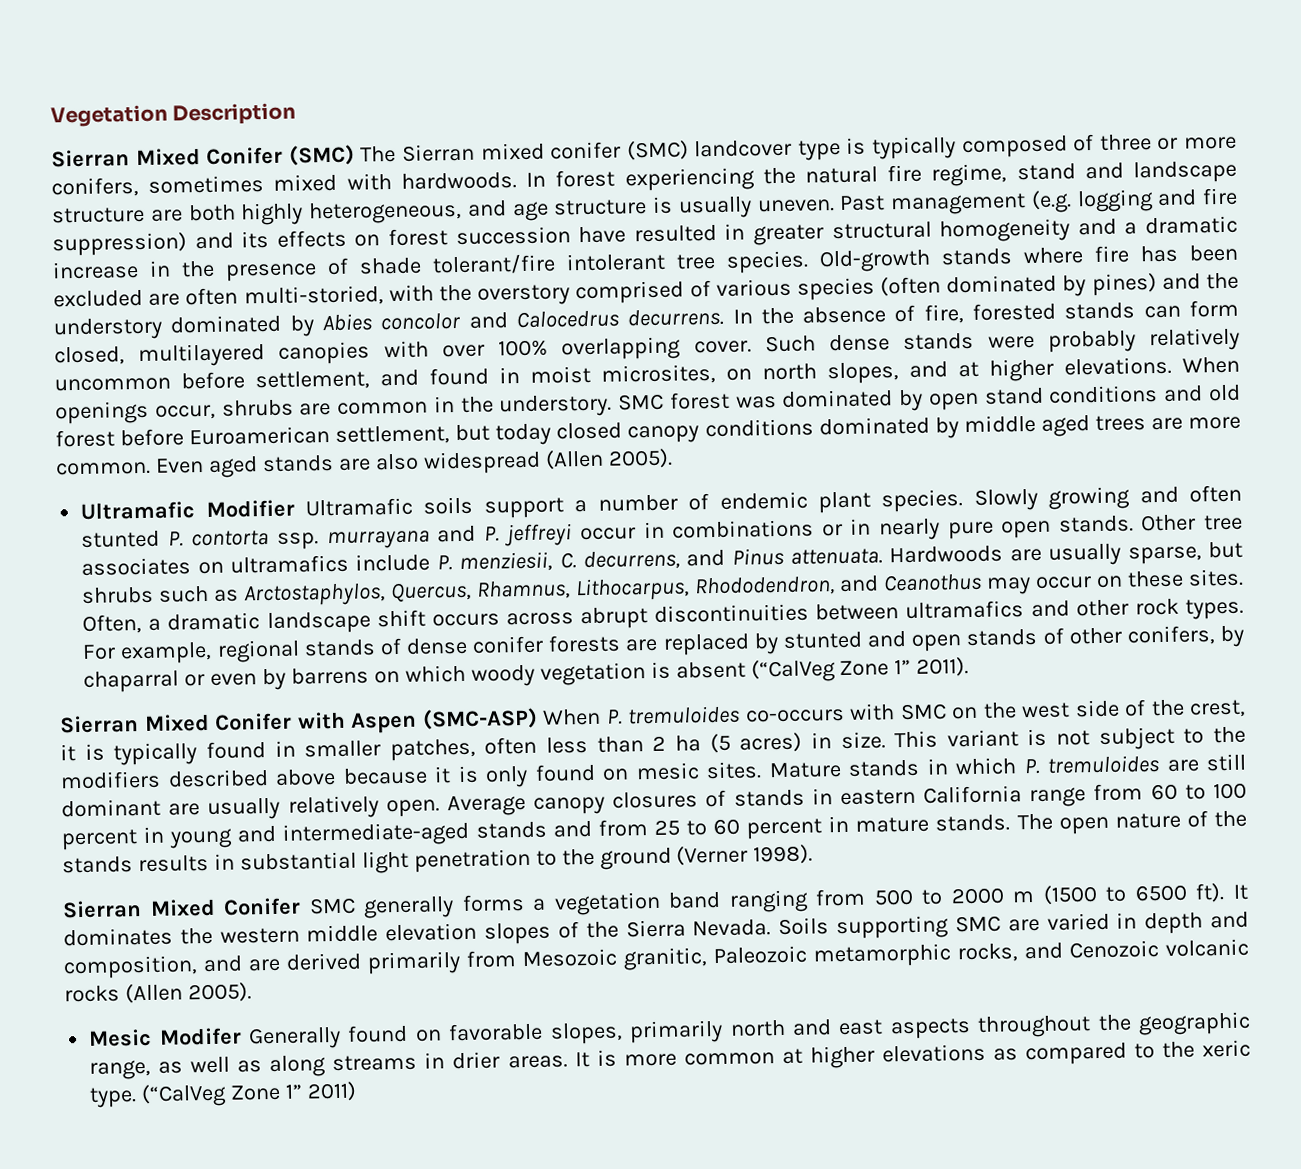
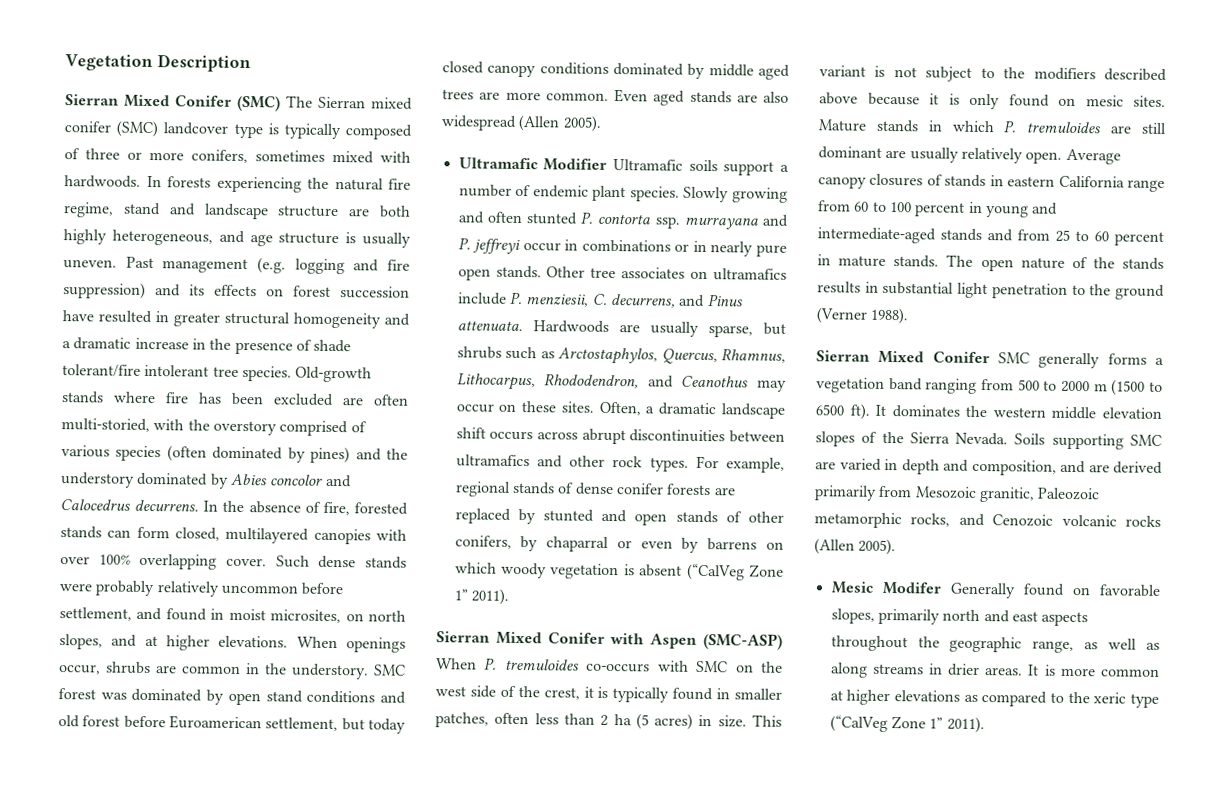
- In forest experiencing the natural fire regime, stand and landscape structure are both highly heterogeneous, and age structure is usually uneven.
+ In forests experiencing the natural fire regime, stand and landscape structure are both highly heterogeneous, and age structure is usually uneven.
- The open nature of the stands results in substantial light penetration to the ground (Verner 1998).
+ The open nature of the stands results in substantial light penetration to the ground (Verner 1988).
- It is more common at higher elevations as compared to the xeric type. (“CalVeg Zone 1” 2011)
+ It is more common at higher elevations as compared to the xeric type (“CalVeg Zone 1” 2011).

